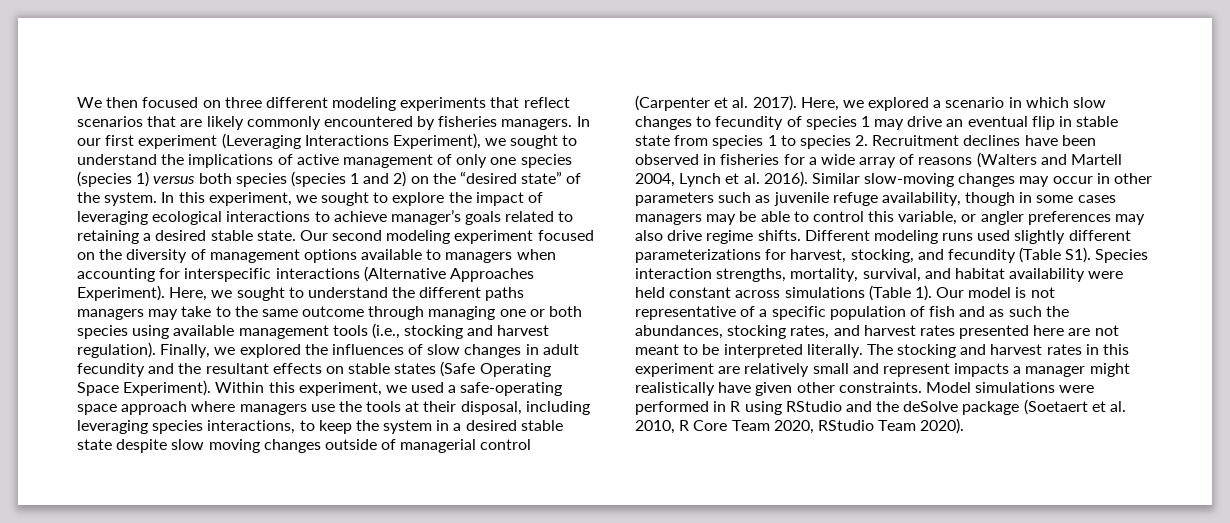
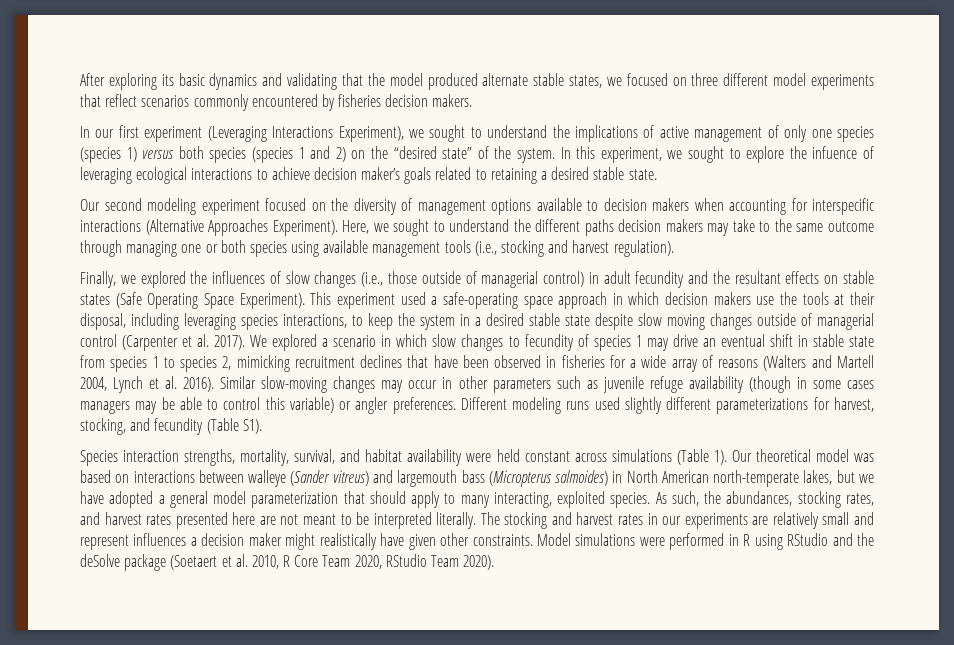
- We then focused on three different modeling experiments that reflect scenarios that are likely commonly encountered by fisheries managers. In our first experiment (Leveraging Interactions Experiment), we sought to understand the implications of active management of only one species (species 1) versus both species (species 1 and 2) on the “desired state” of the system.
+ After exploring its basic dynamics and validating that the model produced alternate stable states, we focused on three different model experiments that reflect scenarios commonly encountered by fisheries decision makers.
+ In our first experiment (Leveraging Interactions Experiment), we sought to understand the implications of active management of only one species (species 1) versus both species (species 1 and 2) on the “desired state” of the system.
- In this experiment, we sought to explore the impact of leveraging ecological interactions to achieve manager’s goals related to retaining a desired stable state. Our second modeling experiment focused on the diversity of management options available to managers when accounting for interspecific interactions (Alternative Approaches Experiment).
+ In this experiment, we sought to explore the infuence of leveraging ecological interactions to achieve decision maker’s goals related to retaining a desired stable state.
+ Our second modeling experiment focused on the diversity of management options available to decision makers when accounting for interspecific interactions (Alternative Approaches Experiment).
- Here, we sought to understand the different paths managers may take to the same outcome through managing one or both species using available management tools (i.e., stocking and harvest regulation). Finally, we explored the influences of slow changes in adult fecundity and the resultant effects on stable states (Safe Operating Space Experiment).
+ Here, we sought to understand the different paths decision makers may take to the same outcome through managing one or both species using available management tools (i.e., stocking and harvest regulation).
+ Finally, we explored the influences of slow changes (i.e., those outside of managerial control) in adult fecundity and the resultant effects on stable states (Safe Operating Space Experiment).
- Within this experiment, we used a safe-operating space approach where managers use the tools at their disposal, including leveraging species interactions, to keep the system in a desired stable state despite slow moving changes outside of managerial control (Carpenter et al. 2017).
+ This experiment used a safe-operating space approach in which decision makers use the tools at their disposal, including leveraging species interactions, to keep the system in a desired stable state despite slow moving changes outside of managerial control (Carpenter et al. 2017).
- Here, we explored a scenario in which slow changes to fecundity of species 1 may drive an eventual flip in stable state from species 1 to species 2. Recruitment declines have been observed in fisheries for a wide array of reasons (Walters and Martell 2004, Lynch et al. 2016).
+ We explored a scenario in which slow changes to fecundity of species 1 may drive an eventual shift in stable state from species 1 to species 2, mimicking recruitment declines that have been observed in fisheries for a wide array of reasons (Walters and Martell 2004, Lynch et al. 2016).
- Similar slow-moving changes may occur in other parameters such as juvenile refuge availability, though in some cases managers may be able to control this variable, or angler preferences may also drive regime shifts.
+ Similar slow-moving changes may occur in other parameters such as juvenile refuge availability (though in some cases managers may be able to control this variable) or angler preferences.
- Different modeling runs used slightly different parameterizations for harvest, stocking, and fecundity (Table S1). Species interaction strengths, mortality, survival, and habitat availability were held constant across simulations (Table 1).
+ Different modeling runs used slightly different parameterizations for harvest, stocking, and fecundity (Table S1).
+ Species interaction strengths, mortality, survival, and habitat availability were held constant across simulations (Table 1).
- Our model is not representative of a specific population of fish and as such the abundances, stocking rates, and harvest rates presented here are not meant to be interpreted literally.
+ Our theoretical model was based on interactions between walleye (Sander vitreus) and largemouth bass (Micropterus salmoides) in North American north-temperate lakes, but we have adopted a general model parameterization that should apply to many interacting, exploited species. As such, the abundances, stocking rates, and harvest rates presented here are not meant to be interpreted literally.
- The stocking and harvest rates in this experiment are relatively small and represent impacts a manager might realistically have given other constraints.
+ The stocking and harvest rates in our experiments are relatively small and represent influences a decision maker might realistically have given other constraints.

